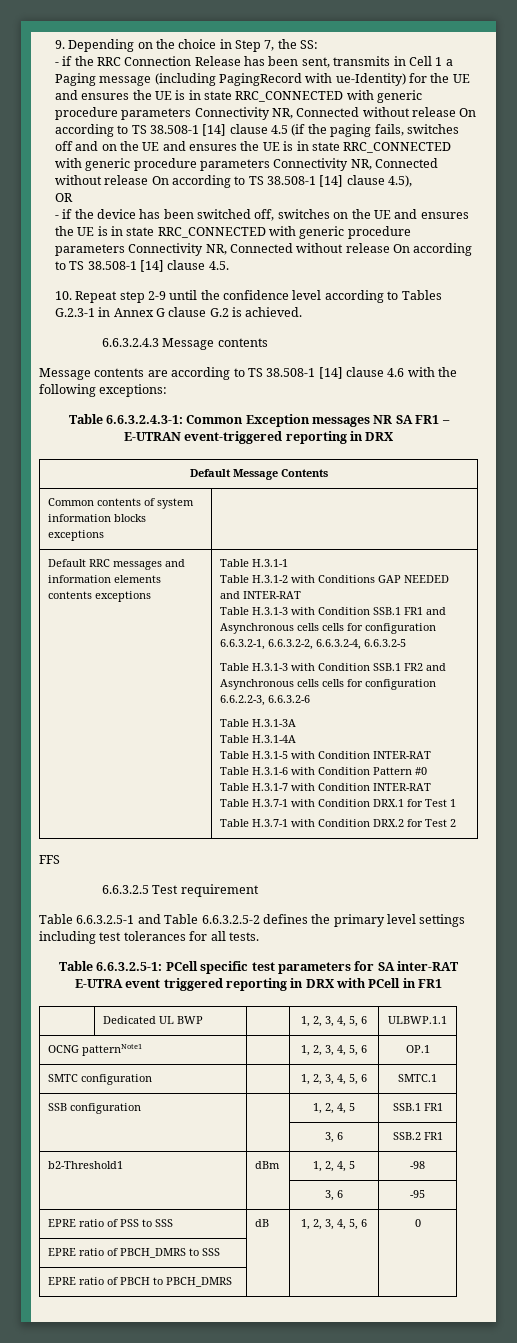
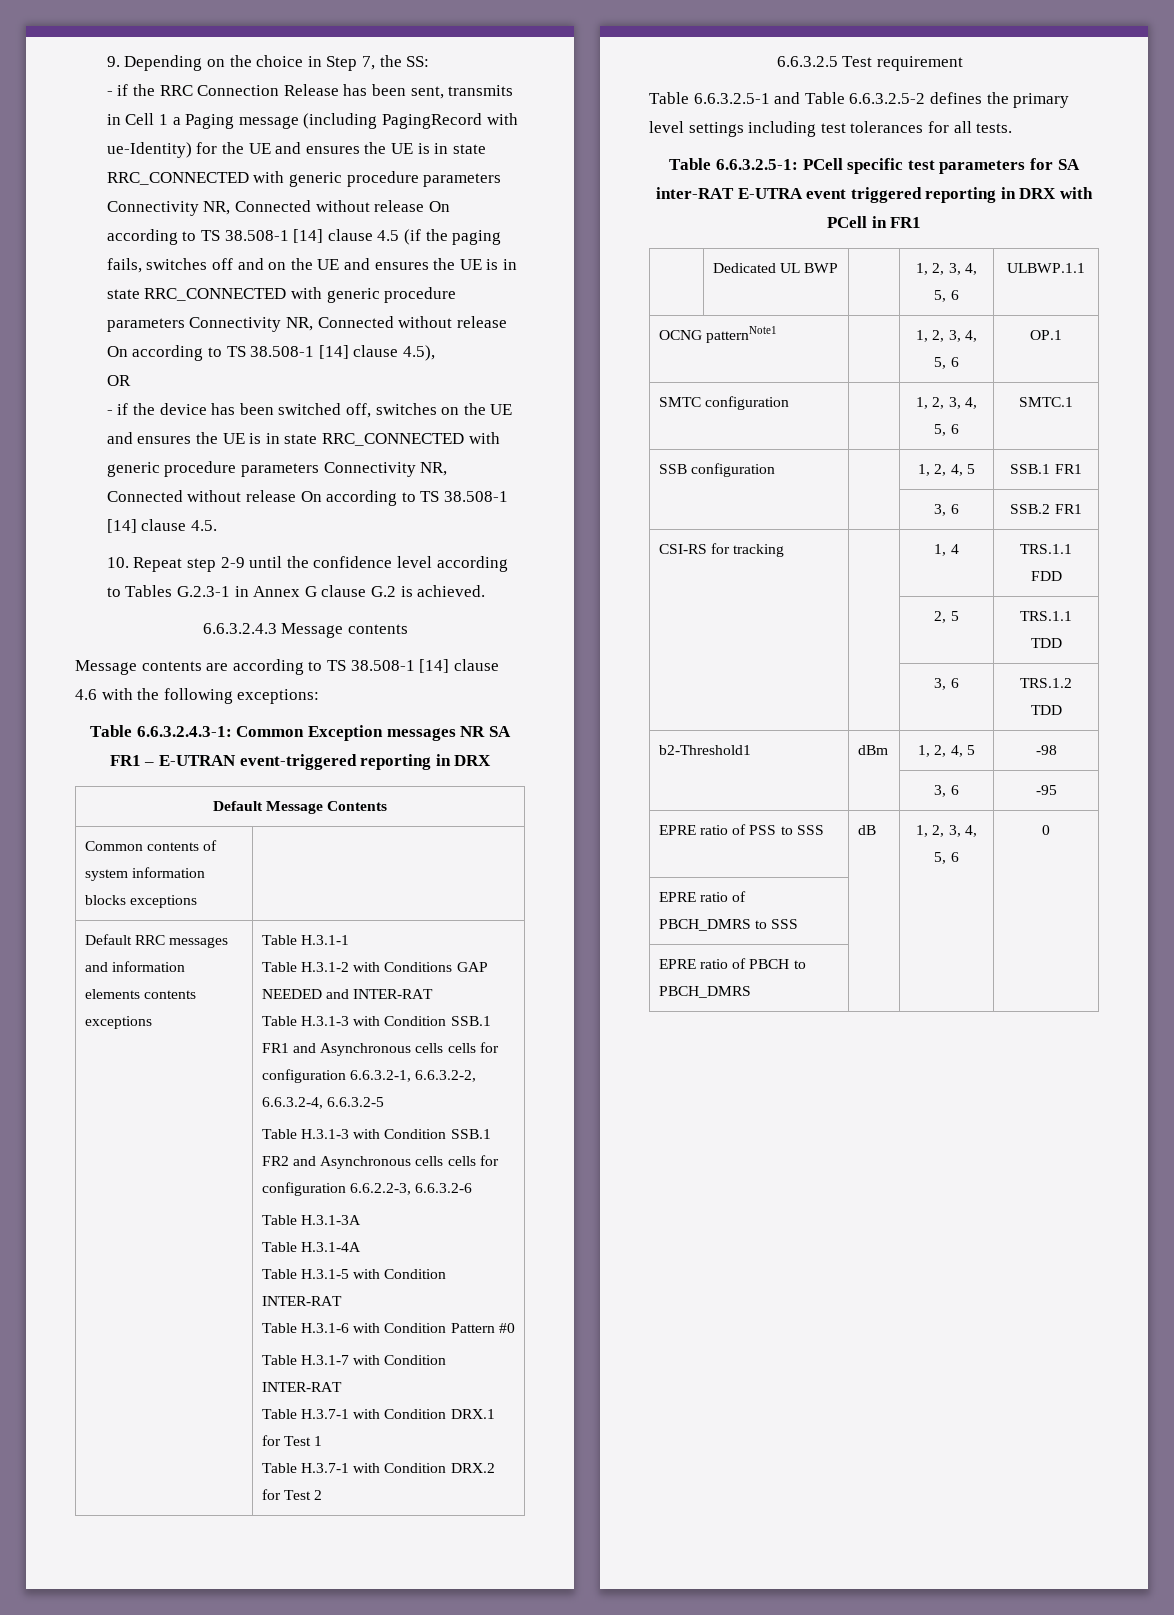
- FFS
+ CSI-RS for tracking | | 1, 4 | TRS.1.1 FDD
+ | | 2, 5 | TRS.1.1 TDD
+ | | 3, 6 | TRS.1.2 TDD

